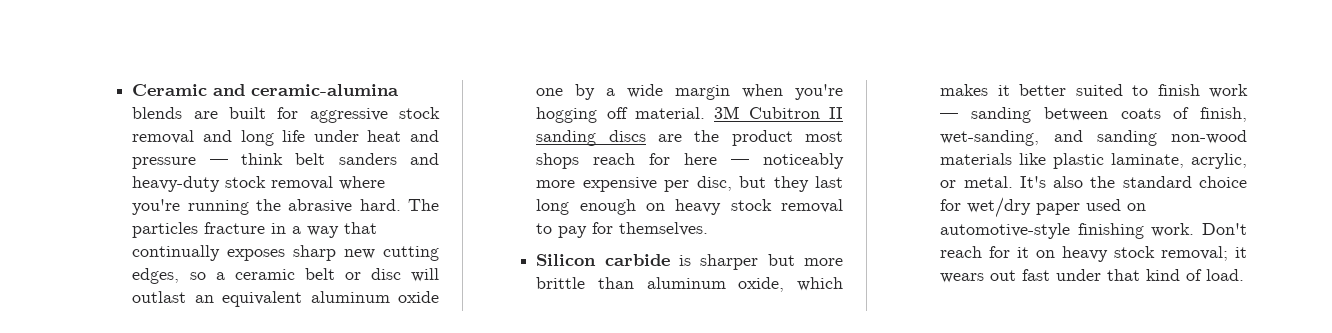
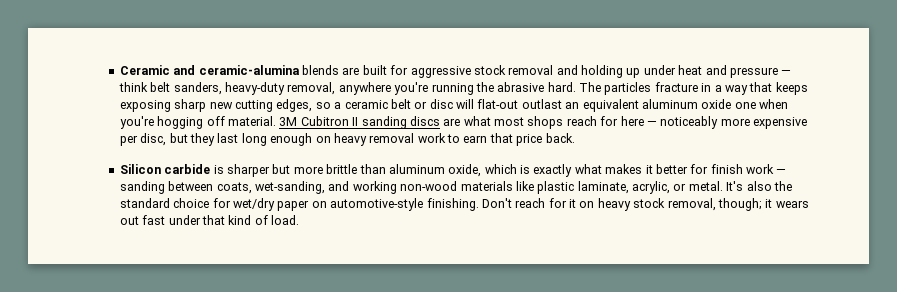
- Ceramic and ceramic-alumina blends are built for aggressive stock removal and long life under heat and pressure — think belt sanders and heavy-duty stock removal where you're running the abrasive hard.
+ Ceramic and ceramic-alumina blends are built for aggressive stock removal and holding up under heat and pressure — think belt sanders, heavy-duty removal, anywhere you're running the abrasive hard.
- The particles fracture in a way that continually exposes sharp new cutting edges, so a ceramic belt or disc will outlast an equivalent aluminum oxide one by a wide margin when you're hogging off material.
+ The particles fracture in a way that keeps exposing sharp new cutting edges, so a ceramic belt or disc will flat-out outlast an equivalent aluminum oxide one when you're hogging off material.
- 3M Cubitron II sanding discs are the product most shops reach for here — noticeably more expensive per disc, but they last long enough on heavy stock removal to pay for themselves.
+ 3M Cubitron II sanding discs are what most shops reach for here — noticeably more expensive per disc, but they last long enough on heavy removal work to earn that price back.
- Silicon carbide is sharper but more brittle than aluminum oxide, which makes it better suited to finish work — sanding between coats of finish, wet-sanding, and sanding non-wood materials like plastic laminate, acrylic, or metal.
+ Silicon carbide is sharper but more brittle than aluminum oxide, which is exactly what makes it better for finish work — sanding between coats, wet-sanding, and working non-wood materials like plastic laminate, acrylic, or metal.
- It's also the standard choice for wet/dry paper used on automotive-style finishing work.
+ It's also the standard choice for wet/dry paper on automotive-style finishing.
- Don't reach for it on heavy stock removal; it wears out fast under that kind of load.
+ Don't reach for it on heavy stock removal, though; it wears out fast under that kind of load.

